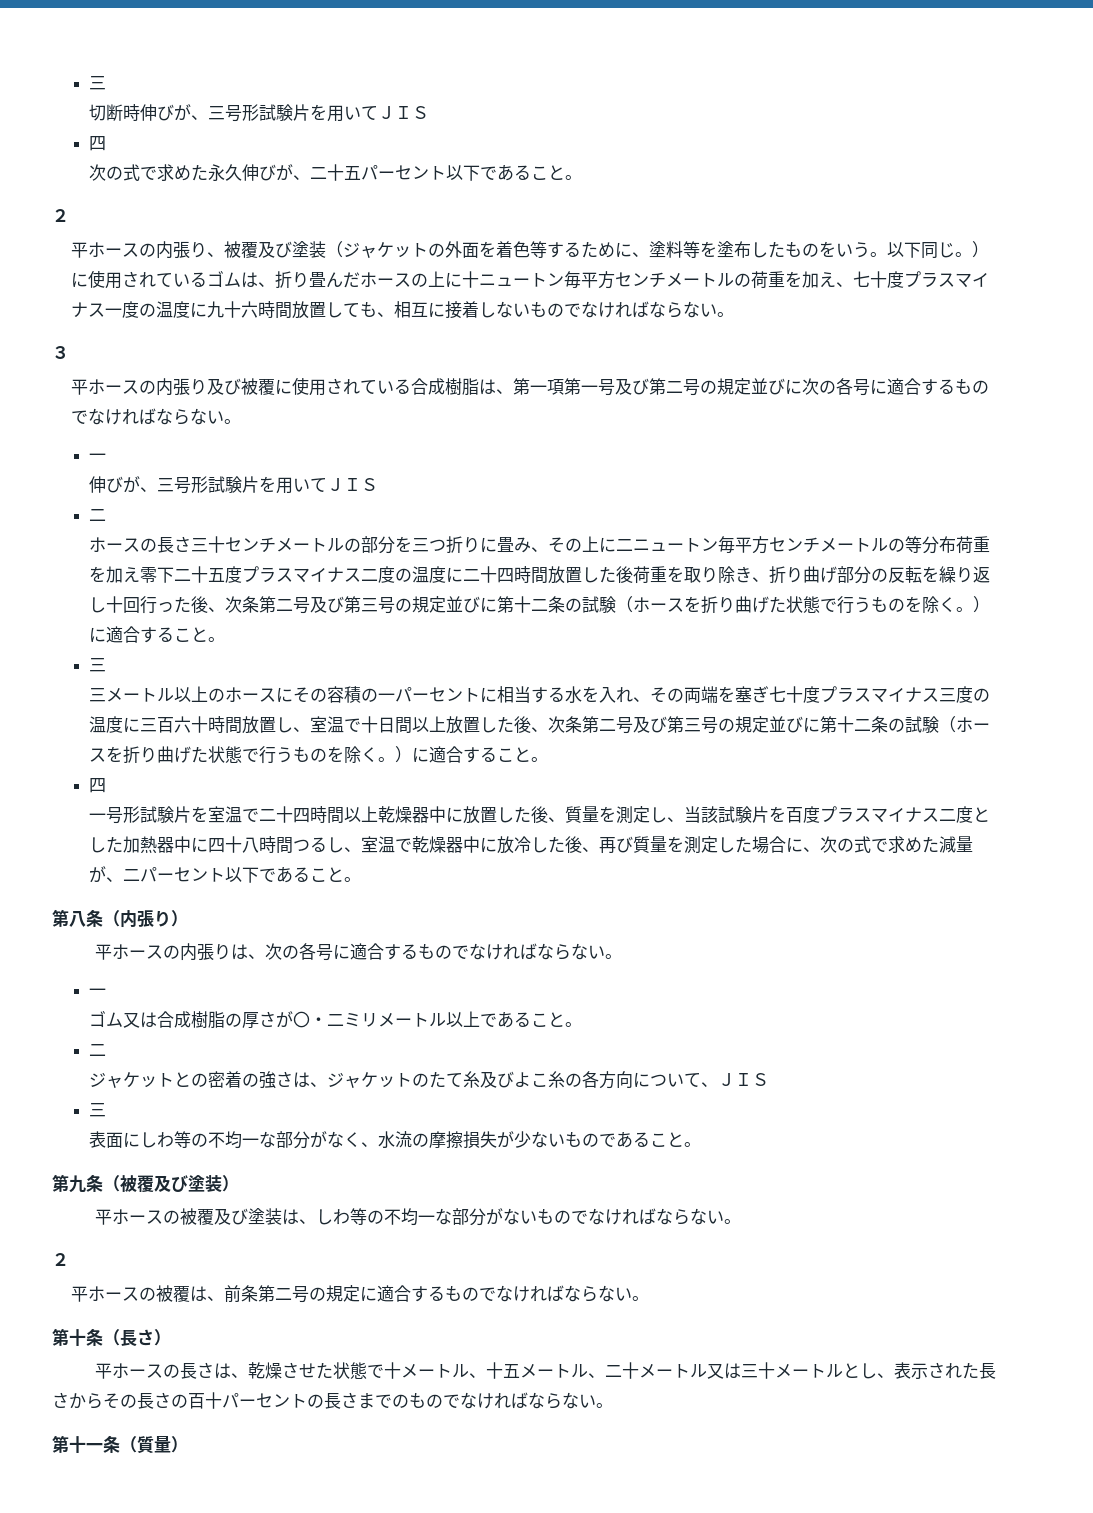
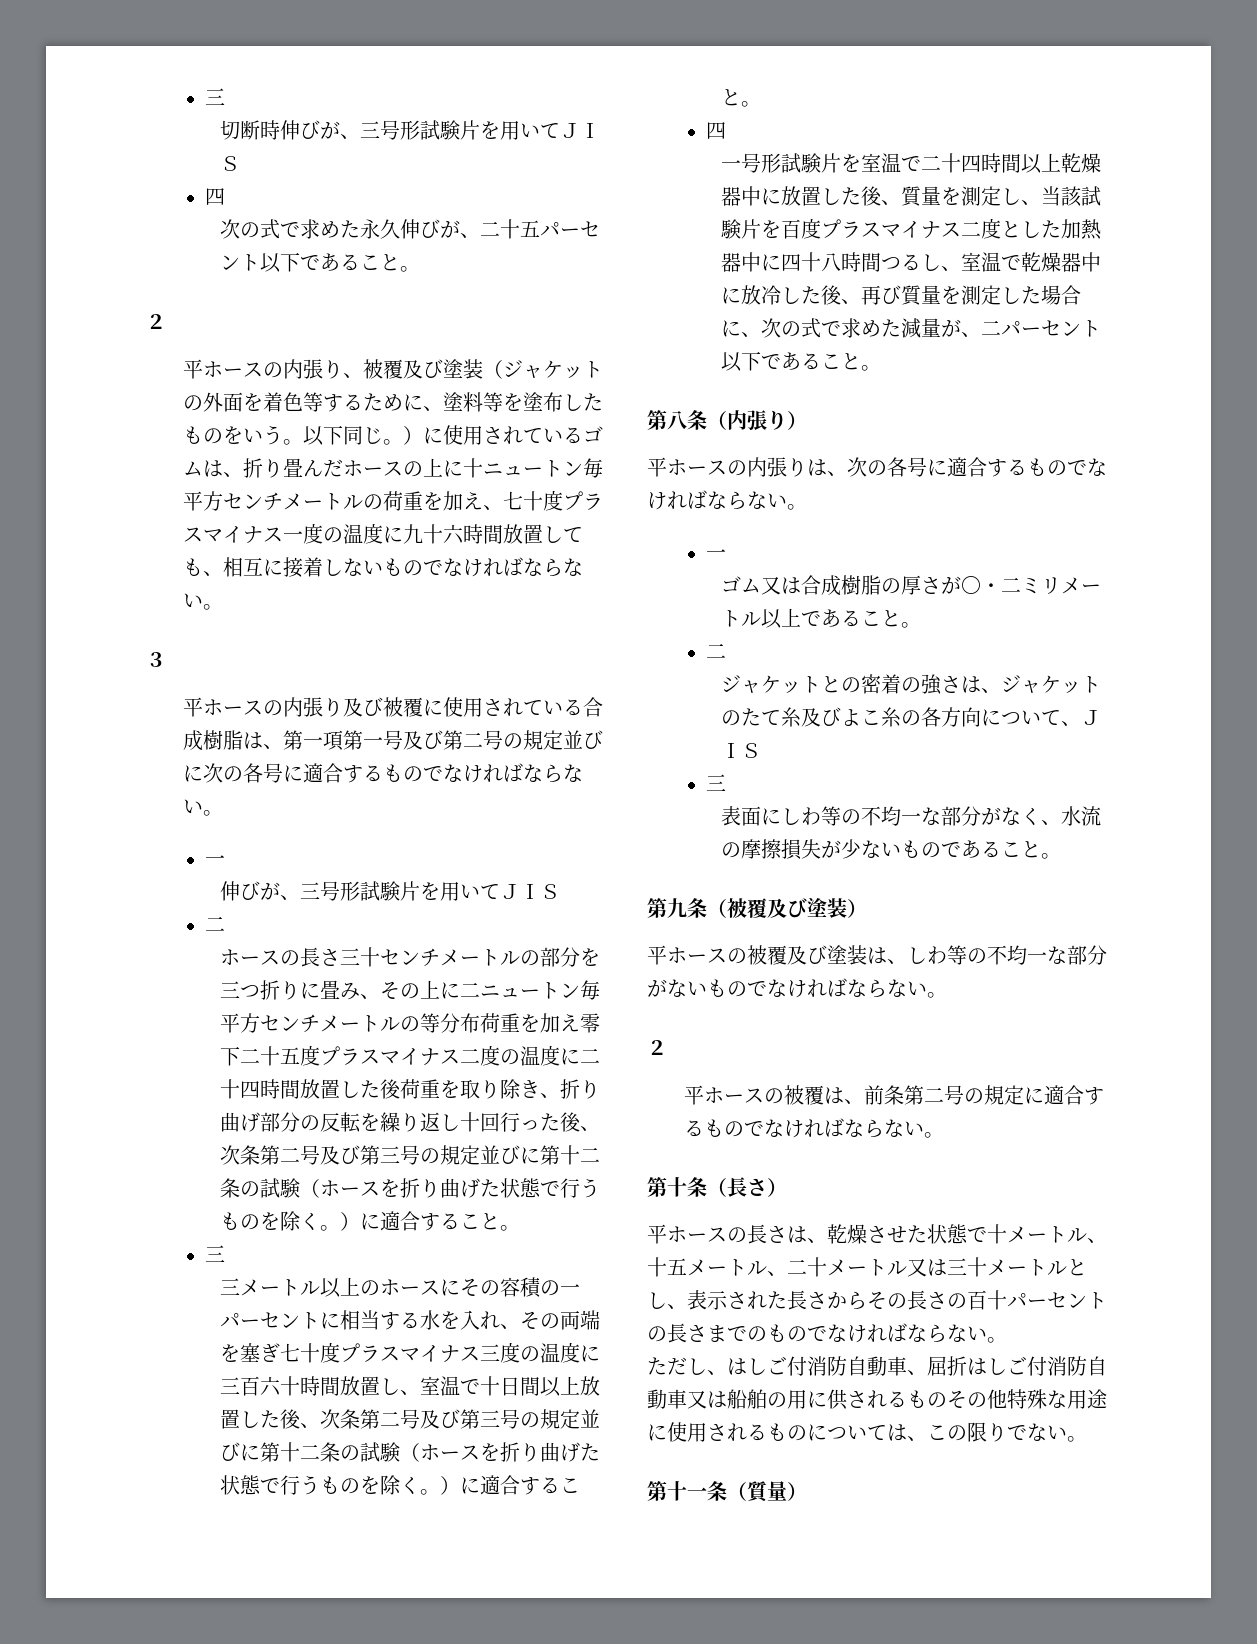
+ ただし、はしご付消防自動車、屈折はしご付消防自動車又は船舶の用に供されるものその他特殊な用途に使用されるものについては、この限りでない。

